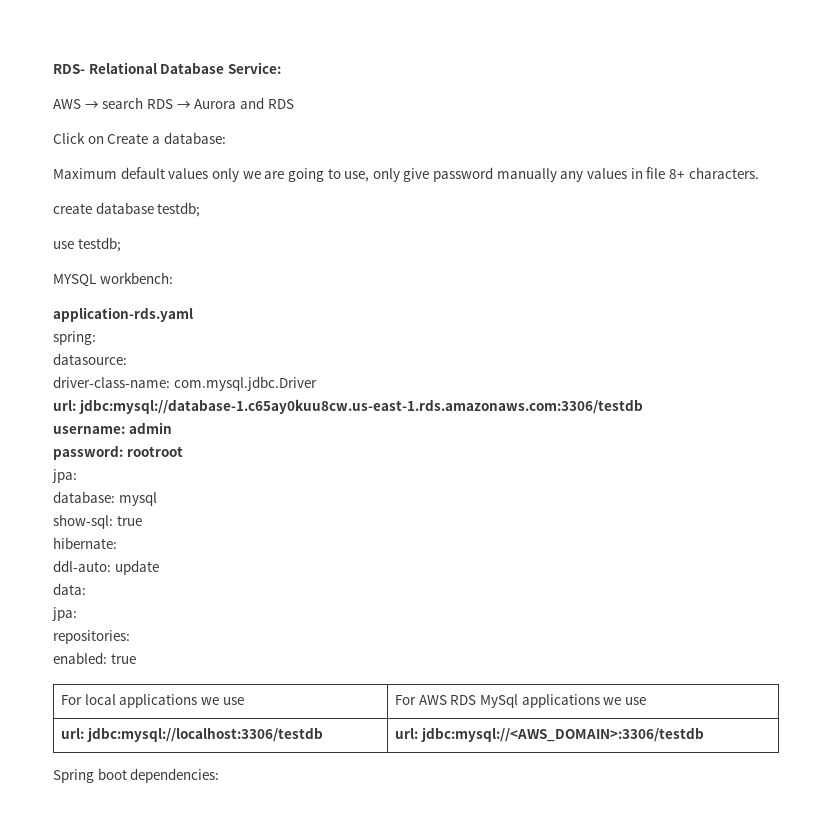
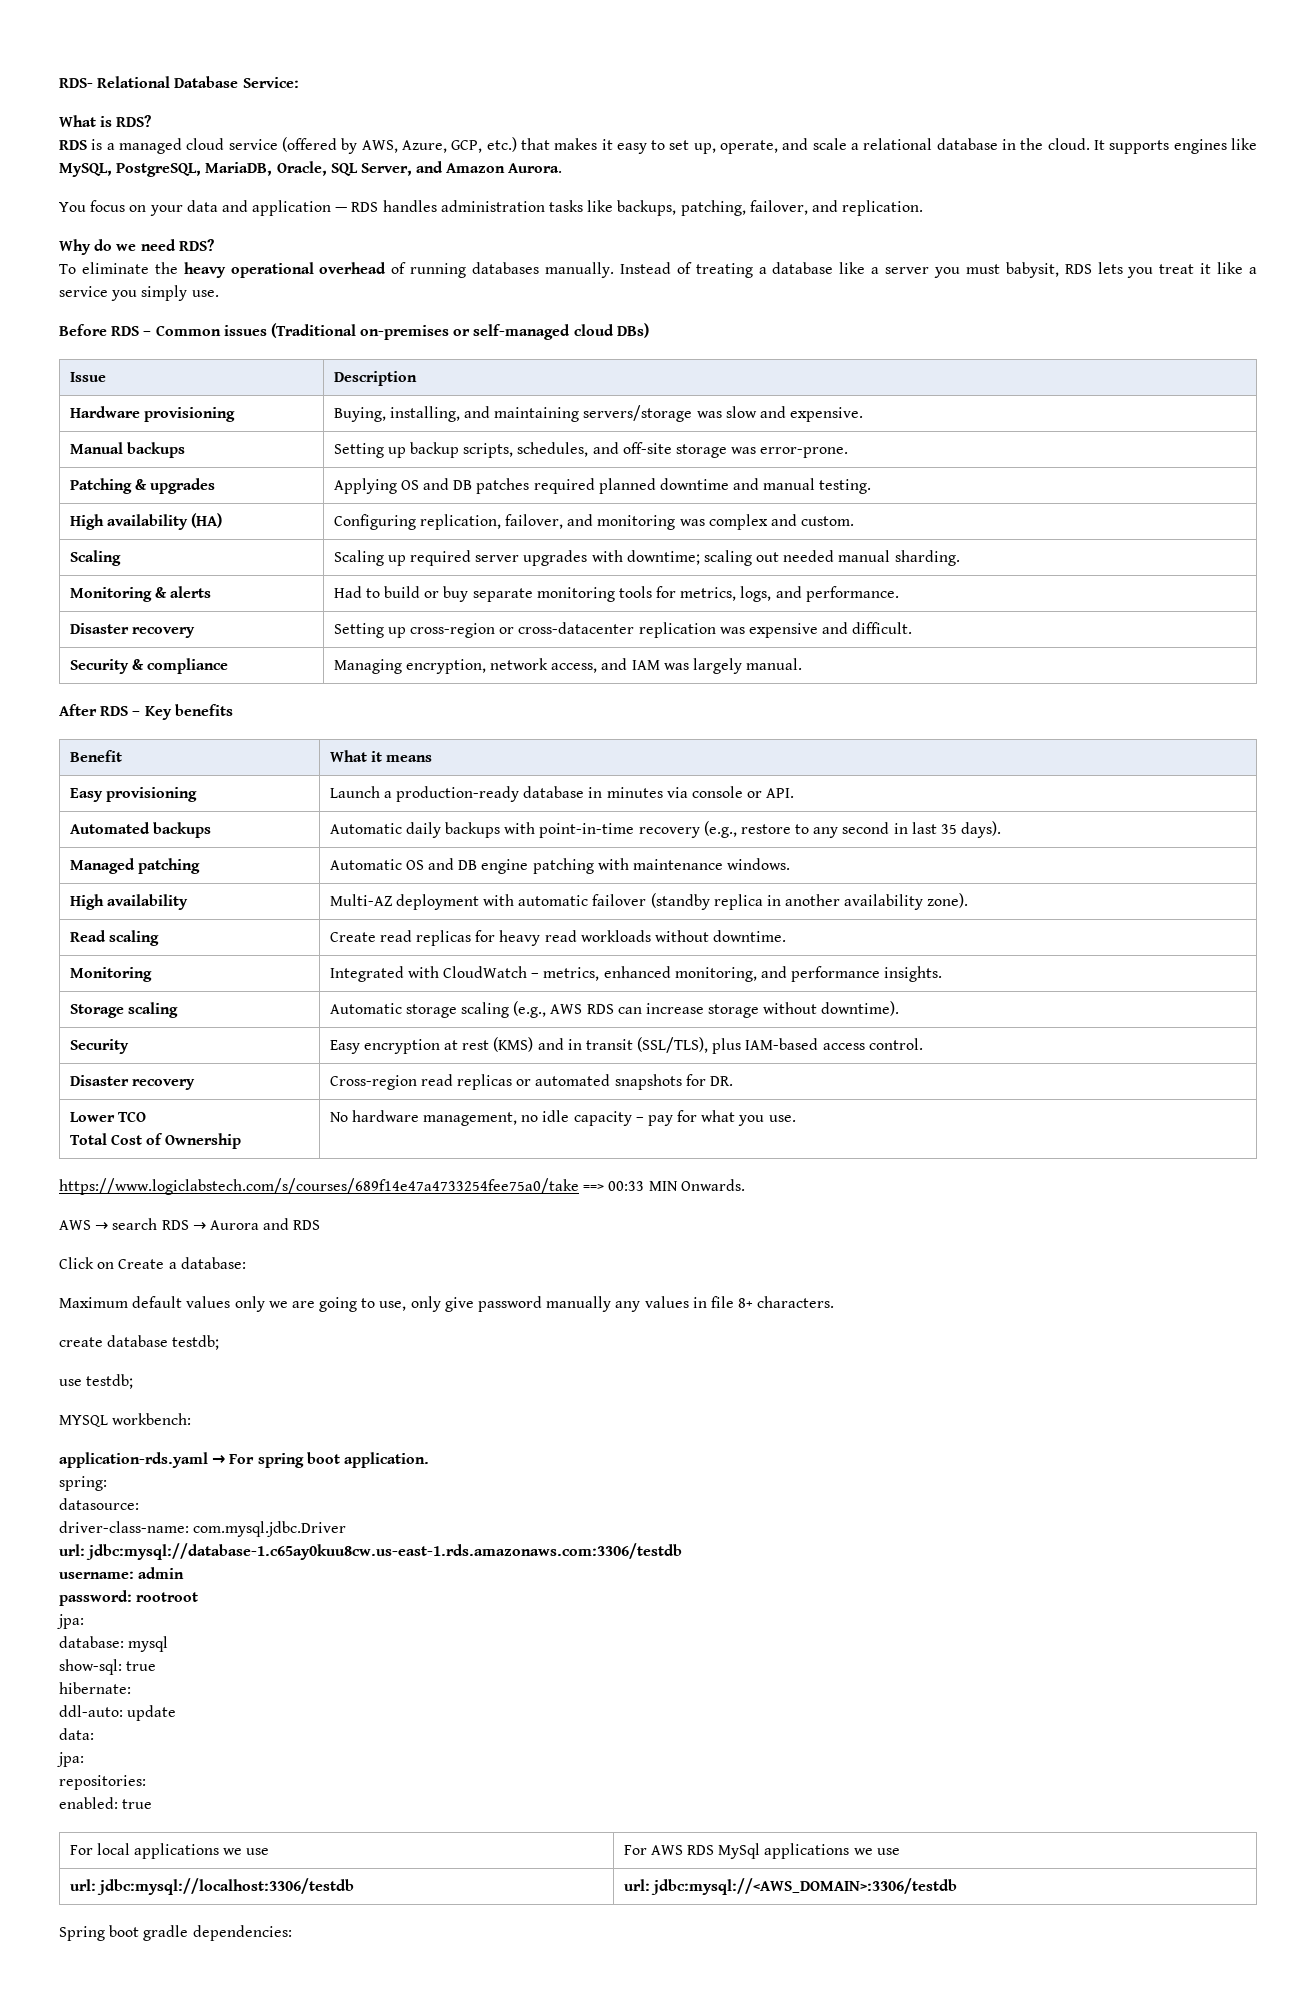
+ What is RDS?
+ RDS is a managed cloud service (offered by AWS, Azure, GCP, etc.) that makes it easy to set up, operate, and scale a relational database in the cloud. It supports engines like MySQL, PostgreSQL, MariaDB, Oracle, SQL Server, and Amazon Aurora.
+ You focus on your data and application — RDS handles administration tasks like backups, patching, failover, and replication.
+ Why do we need RDS?
+ To eliminate the heavy operational overhead of running databases manually. Instead of treating a database like a server you must babysit, RDS lets you treat it like a service you simply use.
+ Before RDS – Common issues (Traditional on-premises or self-managed cloud DBs)
+ Issue | Description
+ Hardware provisioning | Buying, installing, and maintaining servers/storage was slow and expensive.
+ Manual backups | Setting up backup scripts, schedules, and off-site storage was error-prone.
+ Patching & upgrades | Applying OS and DB patches required planned downtime and manual testing.
+ High availability (HA) | Configuring replication, failover, and monitoring was complex and custom.
+ Scaling | Scaling up required server upgrades with downtime; scaling out needed manual sharding.
+ Monitoring & alerts | Had to build or buy separate monitoring tools for metrics, logs, and performance.
+ Disaster recovery | Setting up cross-region or cross-datacenter replication was expensive and difficult.
+ Security & compliance | Managing encryption, network access, and IAM was largely manual.
+ After RDS – Key benefits
+ Benefit | What it means
+ Easy provisioning | Launch a production-ready database in minutes via console or API.
+ Automated backups | Automatic daily backups with point-in-time recovery (e.g., restore to any second in last 35 days).
+ Managed patching | Automatic OS and DB engine patching with maintenance windows.
+ High availability | Multi-AZ deployment with automatic failover (standby replica in another availability zone).
+ Read scaling | Create read replicas for heavy read workloads without downtime.
+ Monitoring | Integrated with CloudWatch – metrics, enhanced monitoring, and performance insights.
+ Storage scaling | Automatic storage scaling (e.g., AWS RDS can increase storage without downtime).
+ Security | Easy encryption at rest (KMS) and in transit (SSL/TLS), plus IAM-based access control.
+ Disaster recovery | Cross-region read replicas or automated snapshots for DR.
+ Lower TCO
+ Total Cost of Ownership | No hardware management, no idle capacity – pay for what you use.
+ https://www.logiclabstech.com/s/courses/689f14e47a4733254fee75a0/take ==> 00:33 MIN Onwards.
- application-rds.yaml
+ application-rds.yaml → For spring boot application.
- Spring boot dependencies:
+ Spring boot gradle dependencies:

